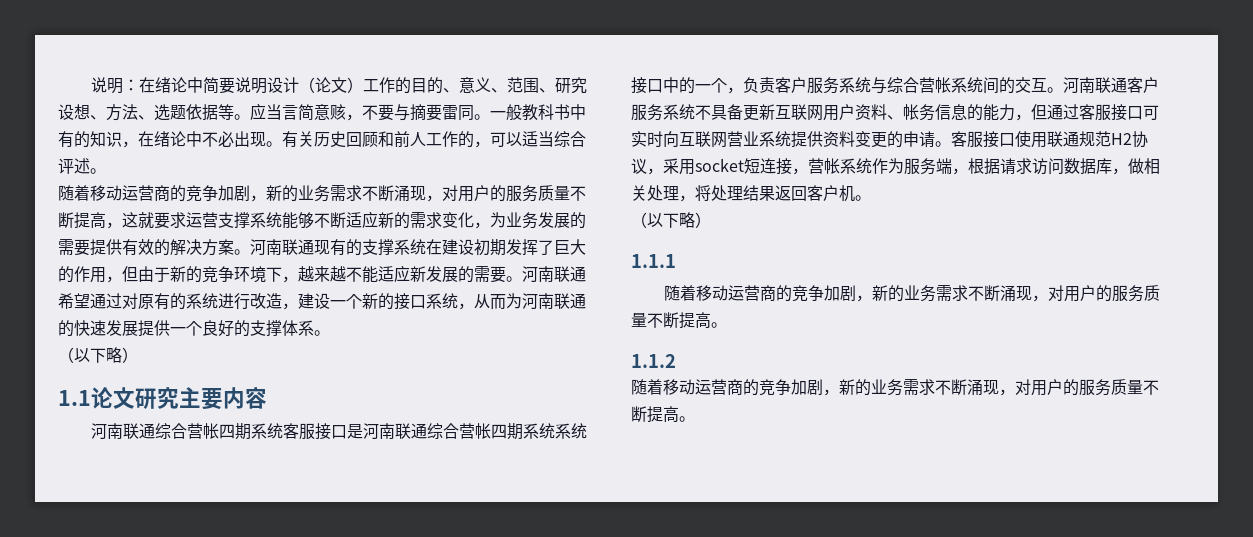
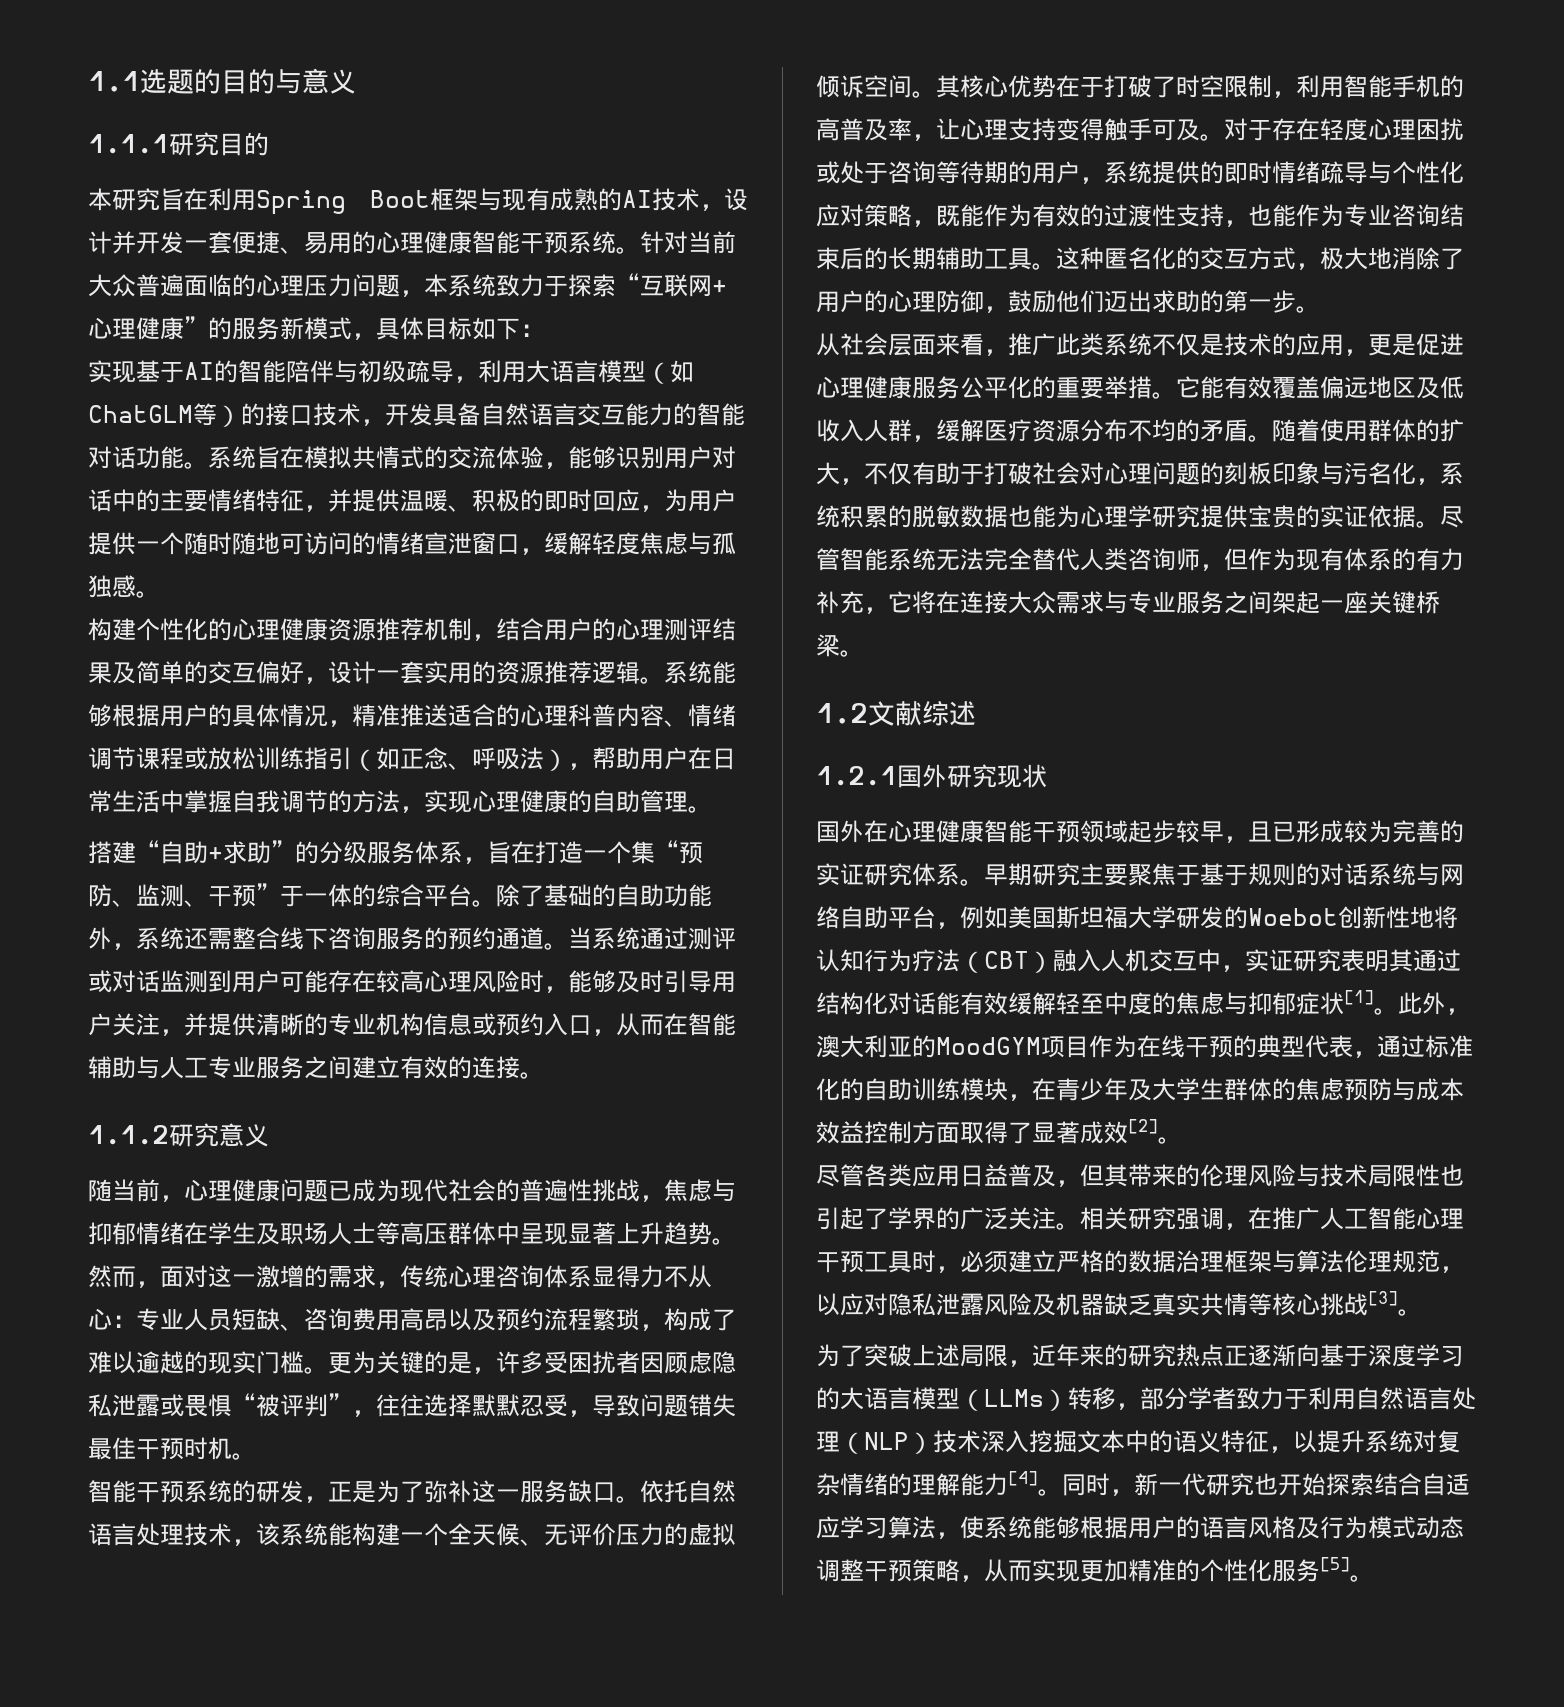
- 说明：在绪论中简要说明设计（论文）工作的目的、意义、范围、研究设想、方法、选题依据等。应当言简意赅，不要与摘要雷同。一般教科书中有的知识，在绪论中不必出现。有关历史回顾和前人工作的，可以适当综合评述。
- 随着移动运营商的竞争加剧，新的业务需求不断涌现，对用户的服务质量不断提高，这就要求运营支撑系统能够不断适应新的需求变化，为业务发展的需要提供有效的解决方案。河南联通现有的支撑系统在建设初期发挥了巨大的作用，但由于新的竞争环境下，越来越不能适应新发展的需要。河南联通希望通过对原有的系统进行改造，建设一个新的接口系统，从而为河南联通的快速发展提供一个良好的支撑体系。
- （以下略）
- 1.1论文研究主要内容
- 河南联通综合营帐四期系统客服接口是河南联通综合营帐四期系统系统接口中的一个，负责客户服务系统与综合营帐系统间的交互。河南联通客户服务系统不具备更新互联网用户资料、帐务信息的能力，但通过客服接口可实时向互联网营业系统提供资料变更的申请。客服接口使用联通规范H2协议，采用socket短连接，营帐系统作为服务端，根据请求访问数据库，做相关处理，将处理结果返回客户机。
- （以下略）
- 1.1.1
- 随着移动运营商的竞争加剧，新的业务需求不断涌现，对用户的服务质量不断提高。
- 1.1.2
- 随着移动运营商的竞争加剧，新的业务需求不断涌现，对用户的服务质量不断提高。
+ 1.1选题的目的与意义
+ 1.1.1研究目的
+ 本研究旨在利用Spring Boot框架与现有成熟的AI技术，设计并开发一套便捷、易用的心理健康智能干预系统。针对当前大众普遍面临的心理压力问题，本系统致力于探索“互联网+心理健康”的服务新模式，具体目标如下：
+ 实现基于AI的智能陪伴与初级疏导，利用大语言模型（如ChatGLM等）的接口技术，开发具备自然语言交互能力的智能对话功能。系统旨在模拟共情式的交流体验，能够识别用户对话中的主要情绪特征，并提供温暖、积极的即时回应，为用户提供一个随时随地可访问的情绪宣泄窗口，缓解轻度焦虑与孤独感。
+ 构建个性化的心理健康资源推荐机制，结合用户的心理测评结果及简单的交互偏好，设计一套实用的资源推荐逻辑。系统能够根据用户的具体情况，精准推送适合的心理科普内容、情绪调节课程或放松训练指引（如正念、呼吸法），帮助用户在日常生活中掌握自我调节的方法，实现心理健康的自助管理。
+ 搭建“自助+求助”的分级服务体系，旨在打造一个集“预防、监测、干预”于一体的综合平台。除了基础的自助功能外，系统还需整合线下咨询服务的预约通道。当系统通过测评或对话监测到用户可能存在较高心理风险时，能够及时引导用户关注，并提供清晰的专业机构信息或预约入口，从而在智能辅助与人工专业服务之间建立有效的连接。
+ 1.1.2研究意义
+ 随当前，心理健康问题已成为现代社会的普遍性挑战，焦虑与抑郁情绪在学生及职场人士等高压群体中呈现显著上升趋势。然而，面对这一激增的需求，传统心理咨询体系显得力不从心：专业人员短缺、咨询费用高昂以及预约流程繁琐，构成了难以逾越的现实门槛。更为关键的是，许多受困扰者因顾虑隐私泄露或畏惧“被评判”，往往选择默默忍受，导致问题错失最佳干预时机。
+ 智能干预系统的研发，正是为了弥补这一服务缺口。依托自然语言处理技术，该系统能构建一个全天候、无评价压力的虚拟倾诉空间。其核心优势在于打破了时空限制，利用智能手机的高普及率，让心理支持变得触手可及。对于存在轻度心理困扰或处于咨询等待期的用户，系统提供的即时情绪疏导与个性化应对策略，既能作为有效的过渡性支持，也能作为专业咨询结束后的长期辅助工具。这种匿名化的交互方式，极大地消除了用户的心理防御，鼓励他们迈出求助的第一步。
+ 从社会层面来看，推广此类系统不仅是技术的应用，更是促进心理健康服务公平化的重要举措。它能有效覆盖偏远地区及低收入人群，缓解医疗资源分布不均的矛盾。随着使用群体的扩大，不仅有助于打破社会对心理问题的刻板印象与污名化，系统积累的脱敏数据也能为心理学研究提供宝贵的实证依据。尽管智能系统无法完全替代人类咨询师，但作为现有体系的有力补充，它将在连接大众需求与专业服务之间架起一座关键桥梁。
+ 1.2文献综述
+ 1.2.1国外研究现状
+ 国外在心理健康智能干预领域起步较早，且已形成较为完善的实证研究体系。早期研究主要聚焦于基于规则的对话系统与网络自助平台，例如美国斯坦福大学研发的Woebot创新性地将认知行为疗法（CBT）融入人机交互中，实证研究表明其通过结构化对话能有效缓解轻至中度的焦虑与抑郁症状[1]。此外，澳大利亚的MoodGYM项目作为在线干预的典型代表，通过标准化的自助训练模块，在青少年及大学生群体的焦虑预防与成本效益控制方面取得了显著成效[2]。
+ 尽管各类应用日益普及，但其带来的伦理风险与技术局限性也引起了学界的广泛关注。相关研究强调，在推广人工智能心理干预工具时，必须建立严格的数据治理框架与算法伦理规范，以应对隐私泄露风险及机器缺乏真实共情等核心挑战[3]。
+ 为了突破上述局限，近年来的研究热点正逐渐向基于深度学习的大语言模型（LLMs）转移，部分学者致力于利用自然语言处理（NLP）技术深入挖掘文本中的语义特征，以提升系统对复杂情绪的理解能力[4]。同时，新一代研究也开始探索结合自适应学习算法，使系统能够根据用户的语言风格及行为模式动态调整干预策略，从而实现更加精准的个性化服务[5]。

